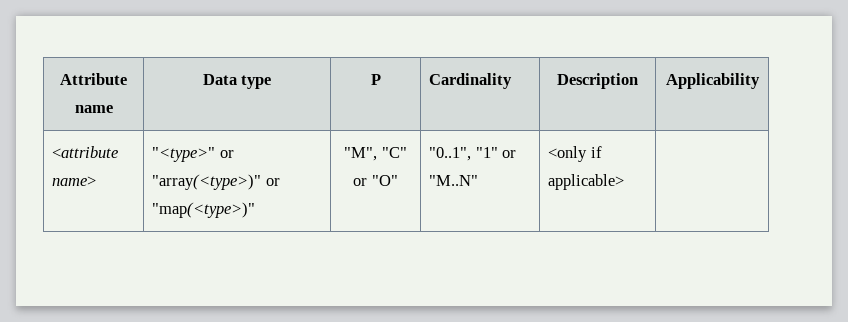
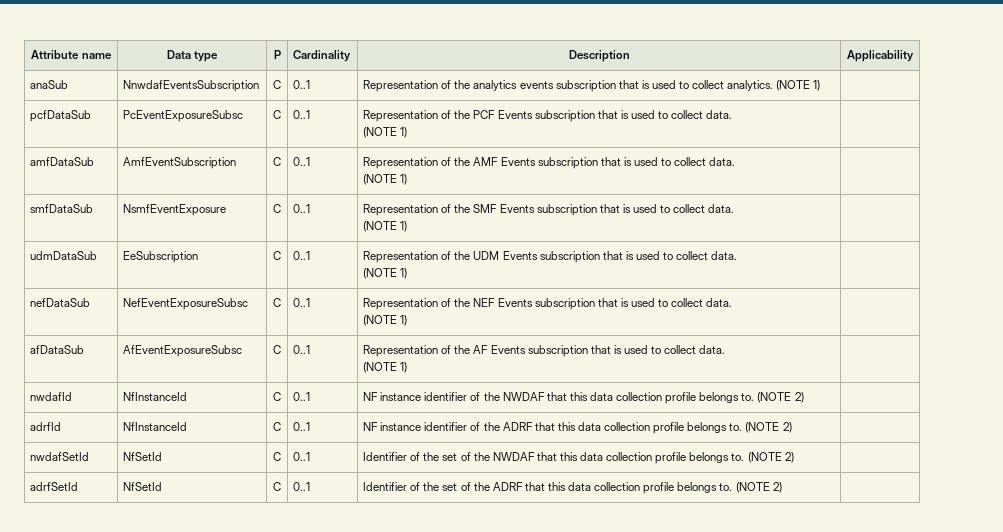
- <attribute name> | "<type>" or "array(<type>)" or "map(<type>)" | "M", "C" or "O" | "0..1", "1" or "M..N" | <only if applicable> |
+ anaSub | NnwdafEventsSubscription | C | 0..1 | Representation of the analytics events subscription that is used to collect analytics. (NOTE 1) |
+ pcfDataSub | PcEventExposureSubsc | C | 0..1 | Representation of the PCF Events subscription that is used to collect data.
+ (NOTE 1) |
+ amfDataSub | AmfEventSubscription | C | 0..1 | Representation of the AMF Events subscription that is used to collect data.
+ (NOTE 1) |
+ smfDataSub | NsmfEventExposure | C | 0..1 | Representation of the SMF Events subscription that is used to collect data.
+ (NOTE 1) |
+ udmDataSub | EeSubscription | C | 0..1 | Representation of the UDM Events subscription that is used to collect data.
+ (NOTE 1) |
+ nefDataSub | NefEventExposureSubsc | C | 0..1 | Representation of the NEF Events subscription that is used to collect data.
+ (NOTE 1) |
+ afDataSub | AfEventExposureSubsc | C | 0..1 | Representation of the AF Events subscription that is used to collect data.
+ (NOTE 1) |
+ nwdafId | NfInstanceId | C | 0..1 | NF instance identifier of the NWDAF that this data collection profile belongs to. (NOTE 2) |
+ adrfId | NfInstanceId | C | 0..1 | NF instance identifier of the ADRF that this data collection profile belongs to. (NOTE 2) |
+ nwdafSetId | NfSetId | C | 0..1 | Identifier of the set of the NWDAF that this data collection profile belongs to. (NOTE 2) |
+ adrfSetId | NfSetId | C | 0..1 | Identifier of the set of the ADRF that this data collection profile belongs to. (NOTE 2) |

